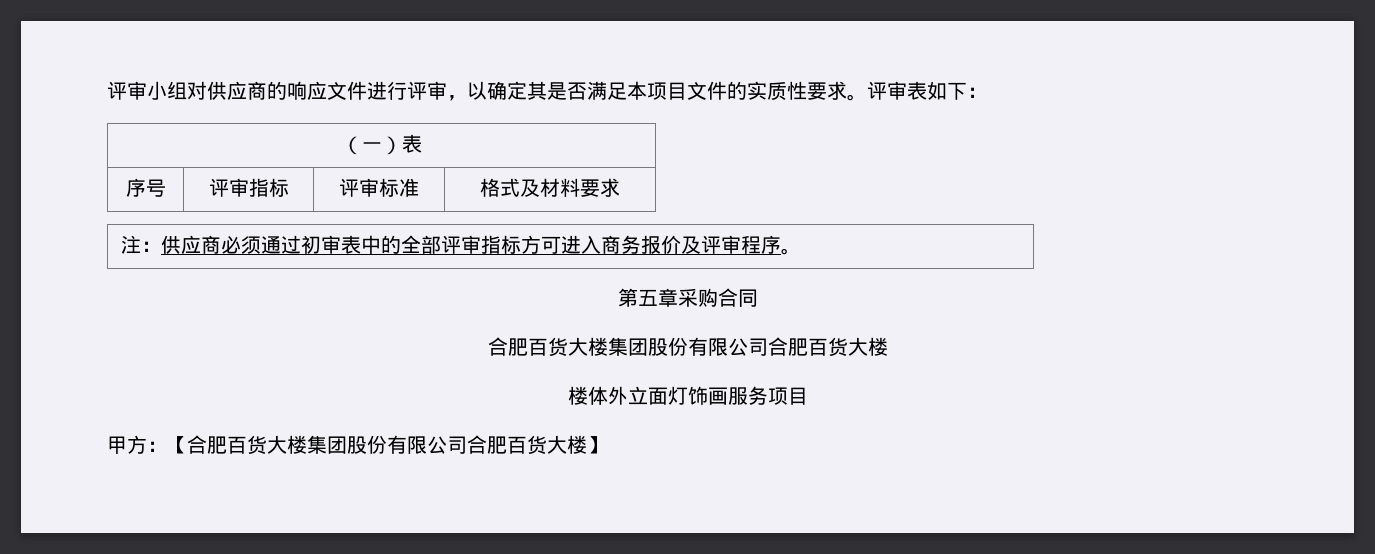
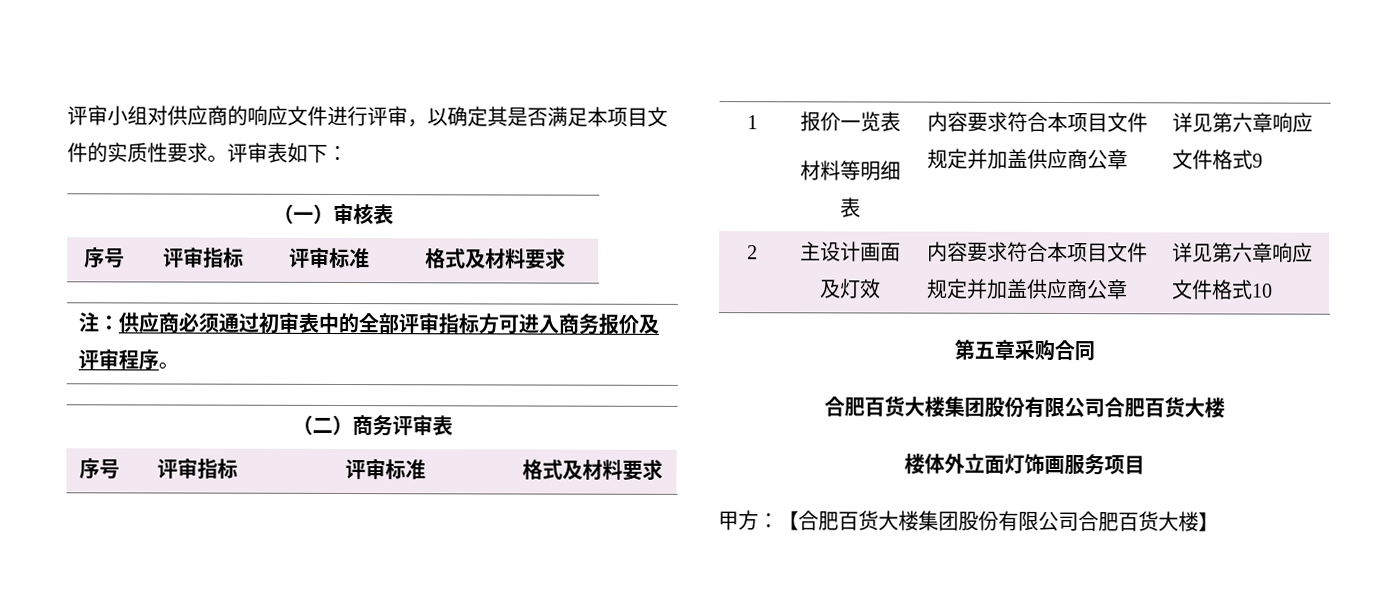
- （一）表
+ （一）审核表
+ （二）商务评审表
+ 序号 | 评审指标 | 评审标准 | 格式及材料要求
+ 1 | 报价一览表
+ 材料等明细表 | 内容要求符合本项目文件规定并加盖供应商公章 | 详见第六章响应文件格式9
+ 2 | 主设计画面及灯效 | 内容要求符合本项目文件规定并加盖供应商公章 | 详见第六章响应文件格式10

